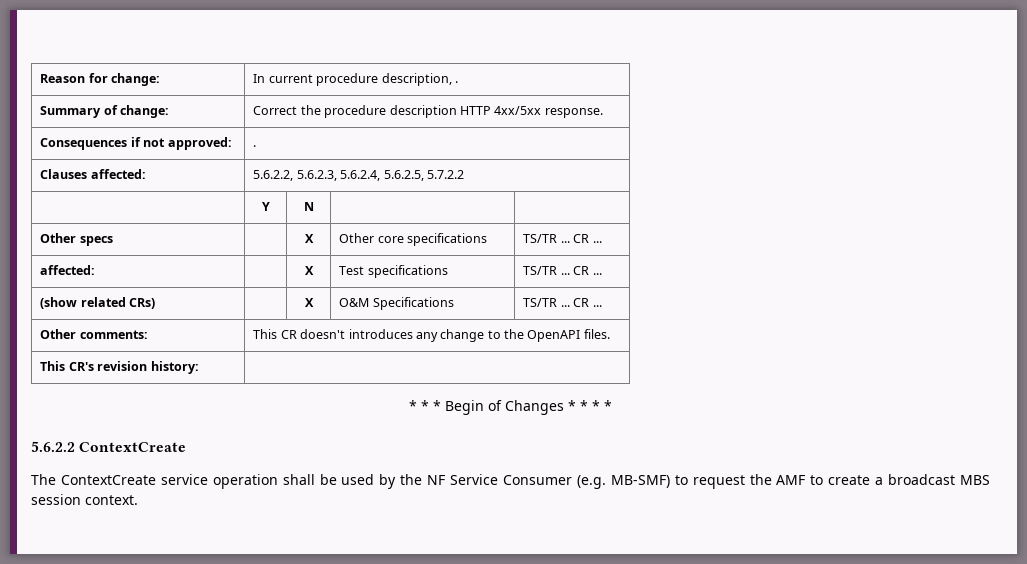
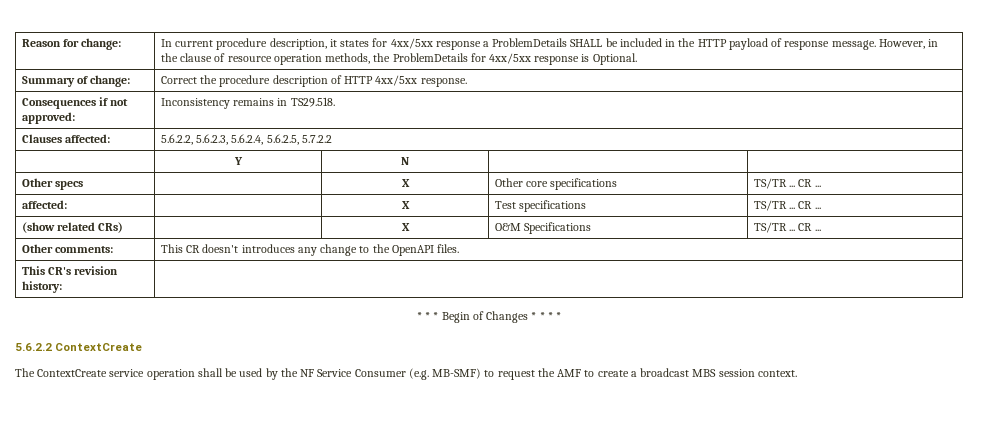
- Reason for change: | In current procedure description, .
+ Reason for change: | In current procedure description, it states for 4xx/5xx response a ProblemDetails SHALL be included in the HTTP payload of response message. However, in the clause of resource operation methods, the ProblemDetails for 4xx/5xx response is Optional.
- Summary of change: | Correct the procedure description HTTP 4xx/5xx response.
+ Summary of change: | Correct the procedure description of HTTP 4xx/5xx response.
- Consequences if not approved: | .
+ Consequences if not approved: | Inconsistency remains in TS29.518.

